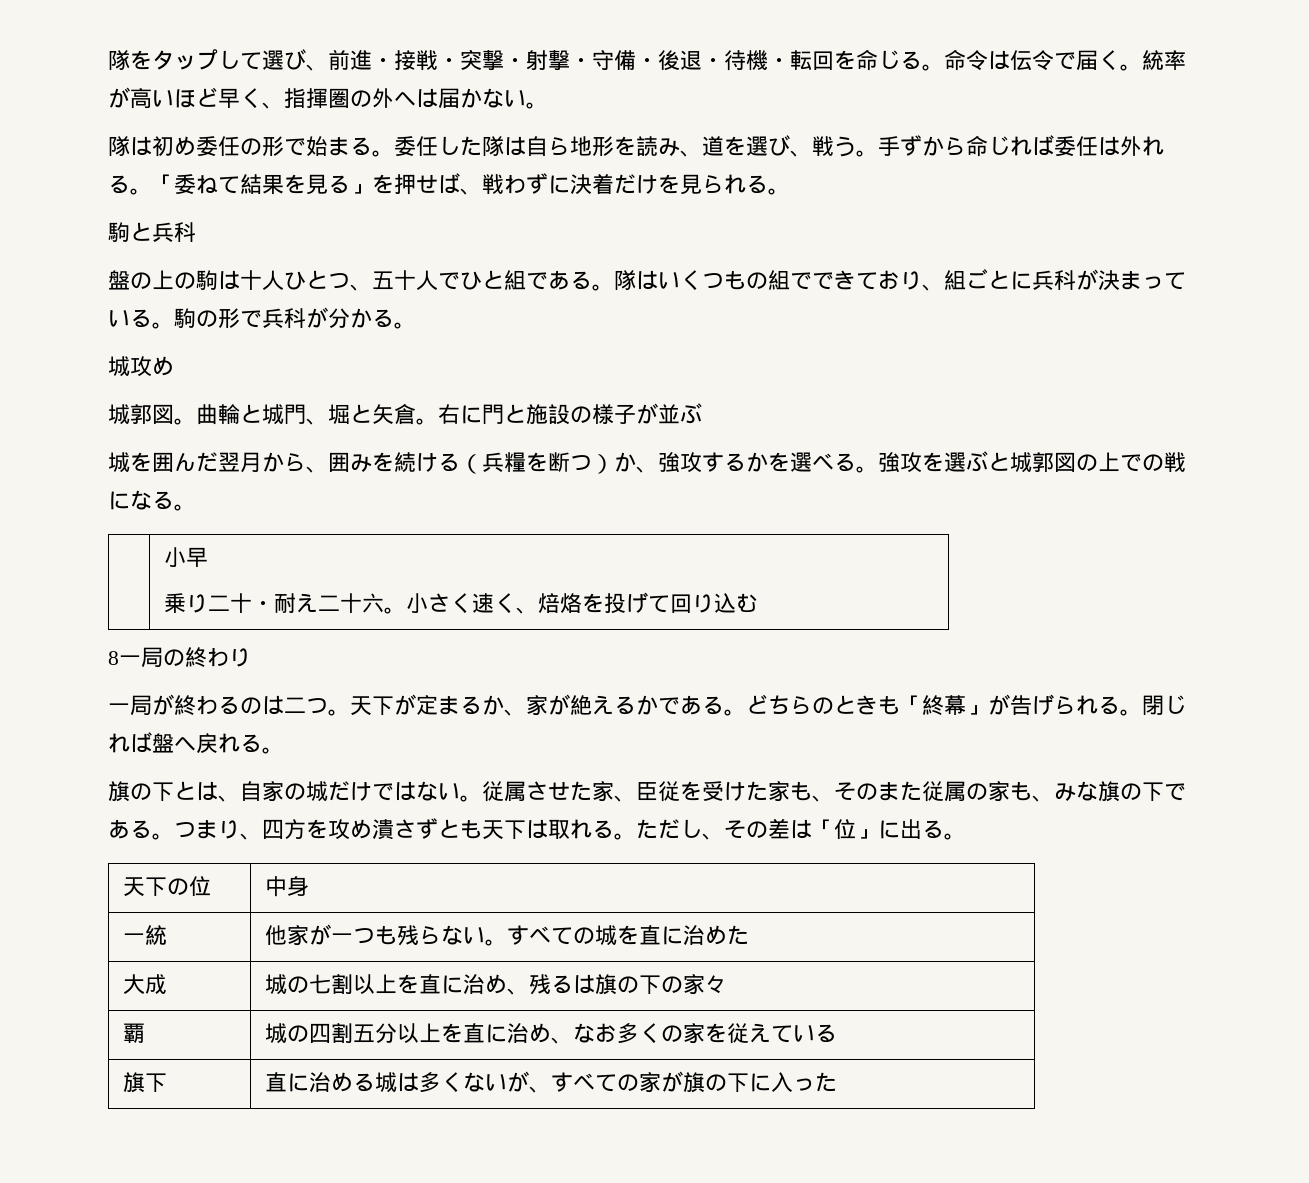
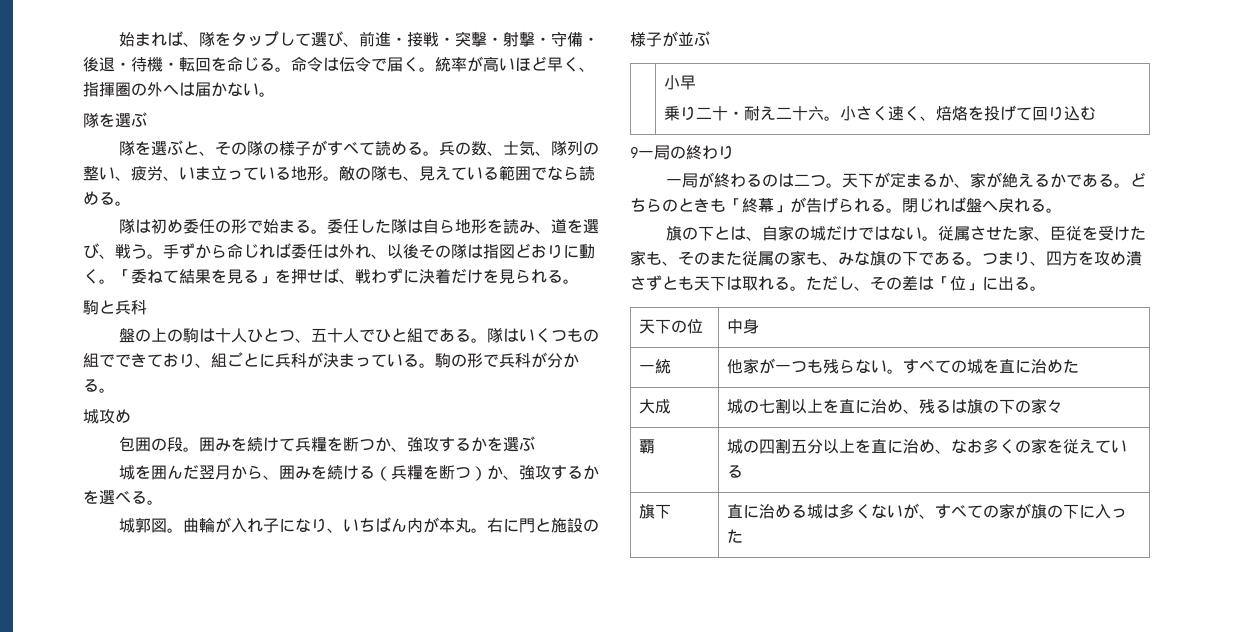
- 隊をタップして選び、前進・接戦・突撃・射撃・守備・後退・待機・転回を命じる。
+ 始まれば、隊をタップして選び、前進・接戦・突撃・射撃・守備・後退・待機・転回を命じる。
  統率が高いほど早く、指揮圏の外へは届かない。
+ 隊を選ぶ
+ 隊を選ぶと、その隊の様子がすべて読める。兵の数、士気、隊列の整い、疲労、いま立っている地形。敵の隊も、見えている範囲でなら読める。
- 手ずから命じれば委任は外れる。
+ 手ずから命じれば委任は外れ、以後その隊は指図どおりに動く。
- 城郭図。曲輪と城門、堀と矢倉。右に門と施設の様子が並ぶ
+ 包囲の段。囲みを続けて兵糧を断つか、強攻するかを選ぶ
- 城を囲んだ翌月から、囲みを続ける（兵糧を断つ）か、強攻するかを選べる。強攻を選ぶと城郭図の上での戦になる。
+ 城を囲んだ翌月から、囲みを続ける（兵糧を断つ）か、強攻するかを選べる。
+ 城郭図。曲輪が入れ子になり、いちばん内が本丸。右に門と施設の様子が並ぶ
- 8一局の終わり
+ 9一局の終わり

